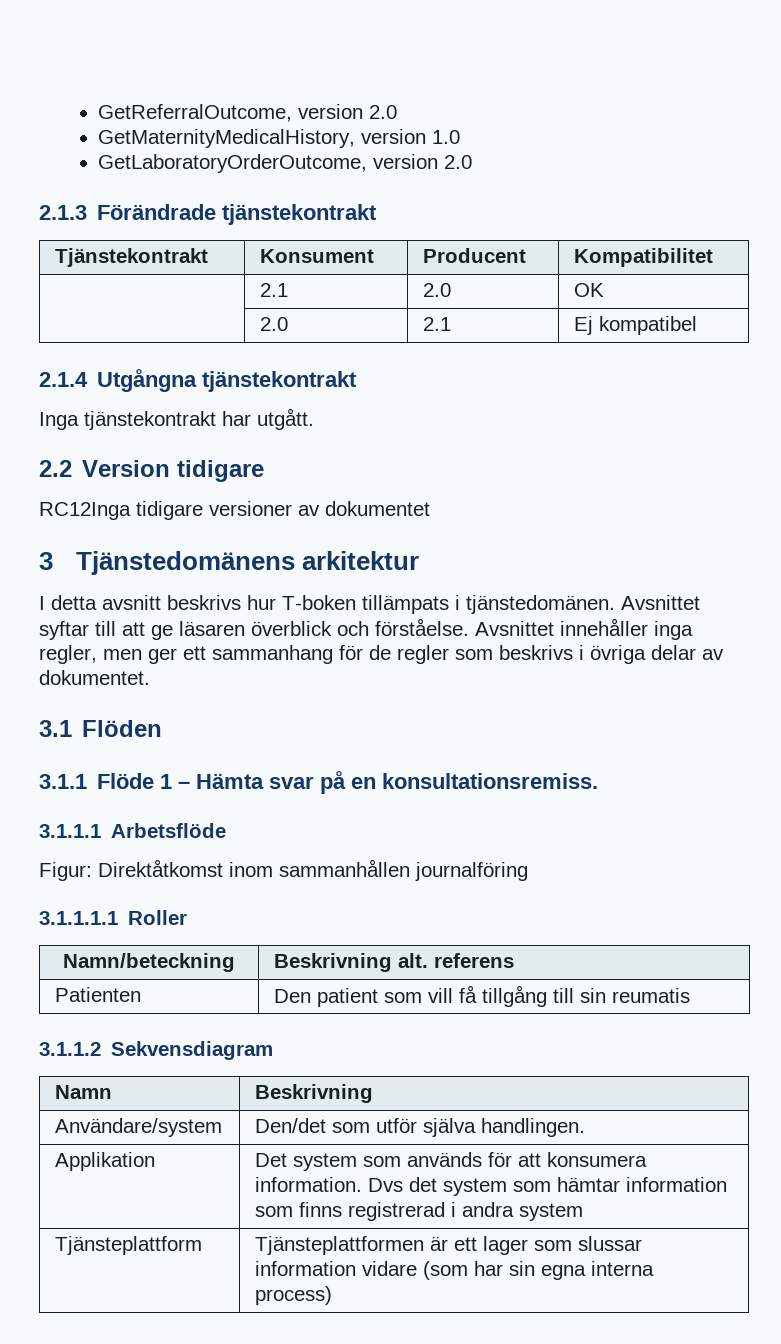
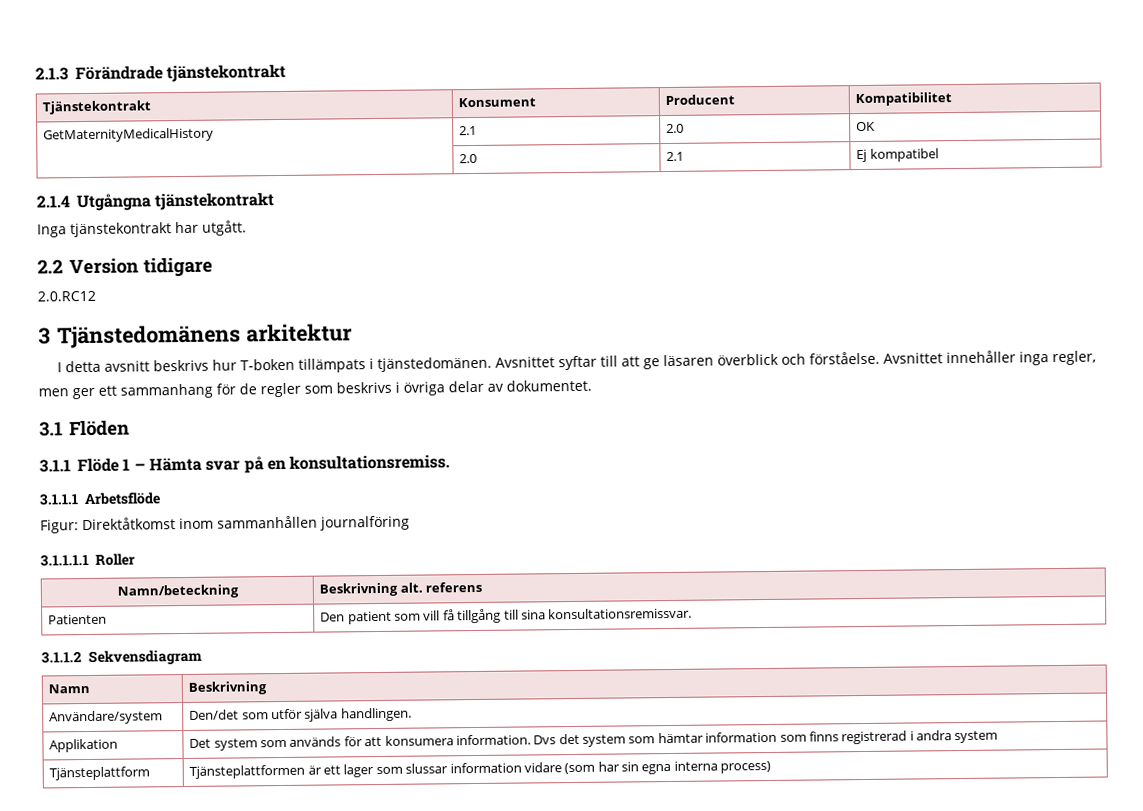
- GetReferralOutcome, version 2.0
- GetMaternityMedicalHistory, version 1.0
- GetLaboratoryOrderOutcome, version 2.0
- | 2.1 | 2.0 | OK
+ GetMaternityMedicalHistory | 2.1 | 2.0 | OK
- RC12Inga tidigare versioner av dokumentet
+ 2.0.RC12
- Patienten | Den patient som vill få tillgång till sin reumatis
+ Patienten | Den patient som vill få tillgång till sina konsultationsremissvar.

